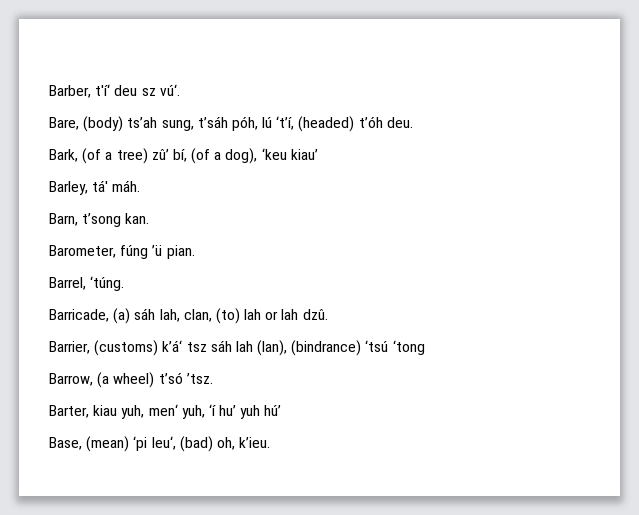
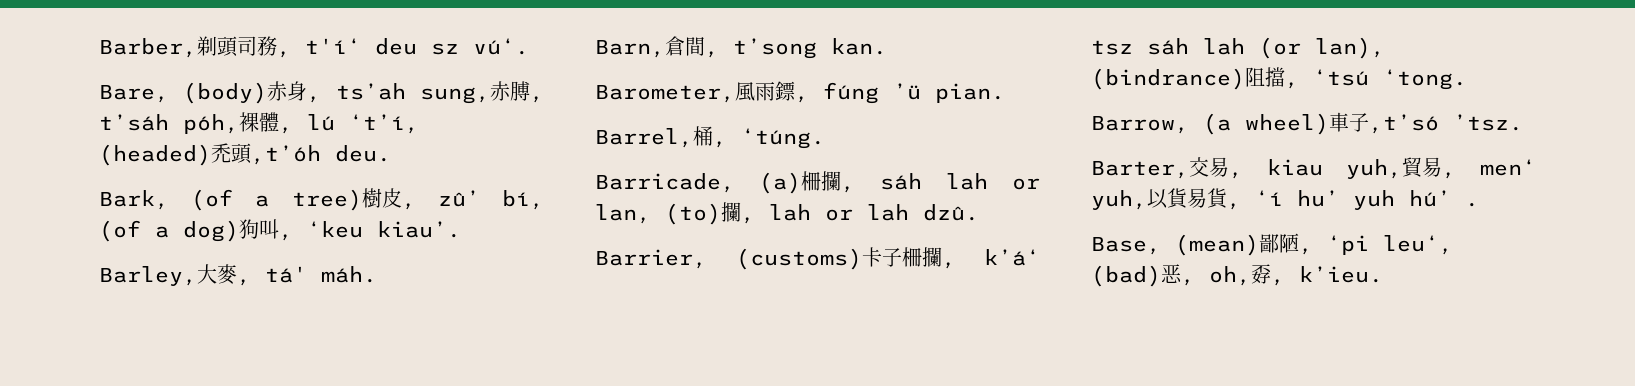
- Barber, t'í‘ deu sz vú‘.
+ Barber,剃頭司務, t'í‘ deu sz vú‘.
- Bare, (body) ts’ah sung, t’sáh póh, lú ‘t’í, (headed) t’óh deu.
+ Bare, (body)赤身, ts’ah sung,赤膊, t’sáh póh,裸體, lú ‘t’í, (headed)禿頭,t’óh deu.
- Bark, (of a tree) zû’ bí, (of a dog), ‘keu kiau’
+ Bark, (of a tree)樹皮, zû’ bí, (of a dog)狗叫, ‘keu kiau’.
- Barley, tá' máh.
+ Barley,大麥, tá' máh.
- Barn, t’song kan.
+ Barn,倉間, t’song kan.
- Barometer, fúng ’ü pian.
+ Barometer,風雨鏢, fúng ’ü pian.
- Barrel, ‘túng.
+ Barrel,桶, ‘túng.
- Barricade, (a) sáh lah, clan, (to) lah or lah dzû.
+ Barricade, (a)柵攔, sáh lah or lan, (to)攔, lah or lah dzû.
- Barrier, (customs) k’á‘ tsz sáh lah (lan), (bindrance) ‘tsú ‘tong
+ Barrier, (customs)卡子柵攔, k’á‘ tsz sáh lah (or lan), (bindrance)阻擋, ‘tsú ‘tong.
- Barrow, (a wheel) t’só ’tsz.
+ Barrow, (a wheel)車子,t’só ’tsz.
- Barter, kiau yuh, men‘ yuh, ‘í hu’ yuh hú’
+ Barter,交易, kiau yuh,貿易, men‘ yuh,以貨易貨, ‘í hu’ yuh hú’ .
- Base, (mean) ‘pi leu‘, (bad) oh, k’ieu.
+ Base, (mean)鄙陋, ‘pi leu‘, (bad)恶, oh,孬, k’ieu.

